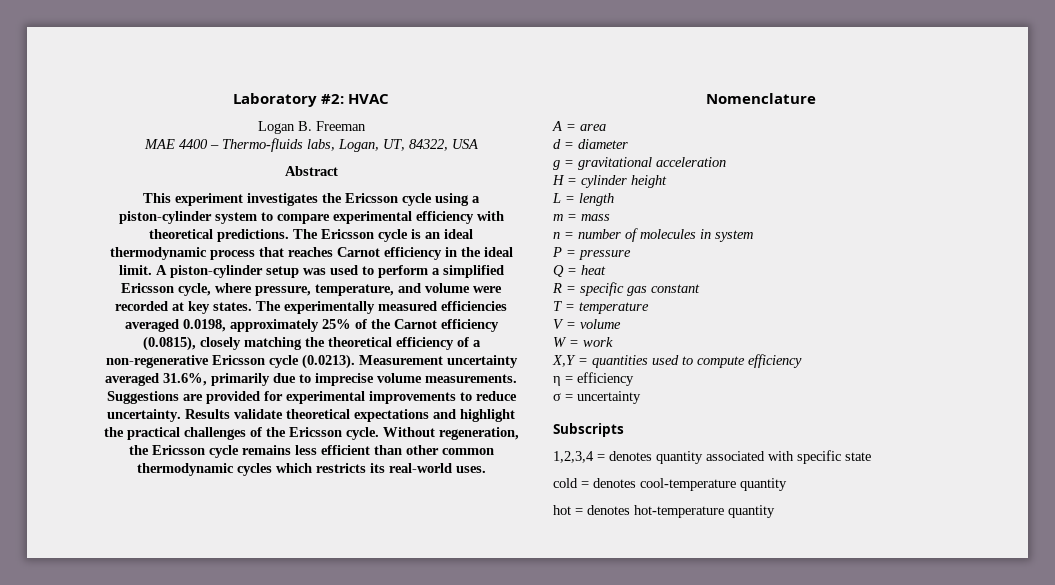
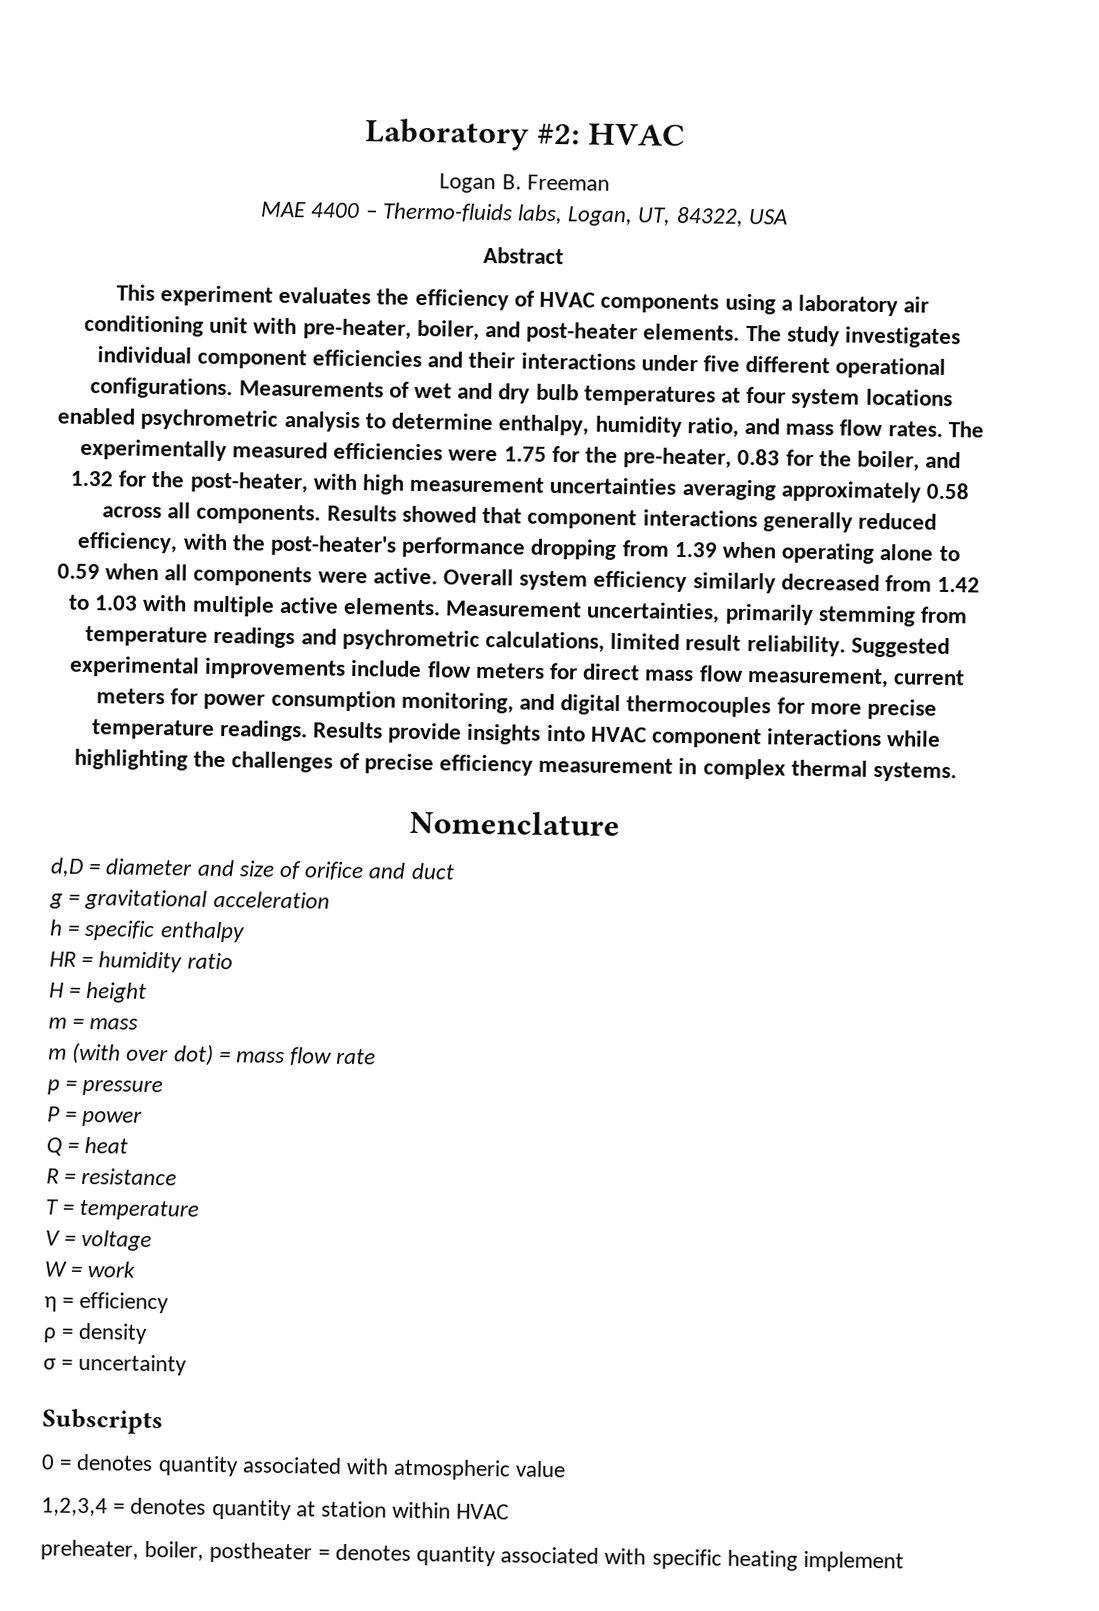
- This experiment investigates the Ericsson cycle using a piston-cylinder system to compare experimental efficiency with theoretical predictions. The Ericsson cycle is an ideal thermodynamic process that reaches Carnot efficiency in the ideal limit. A piston-cylinder setup was used to perform a simplified Ericsson cycle, where pressure, temperature, and volume were recorded at key states. The experimentally measured efficiencies averaged 0.0198, approximately 25% of the Carnot efficiency (0.0815), closely matching the theoretical efficiency of a non-regenerative Ericsson cycle (0.0213). Measurement uncertainty averaged 31.6%, primarily due to imprecise volume measurements. Suggestions are provided for experimental improvements to reduce uncertainty. Results validate theoretical expectations and highlight the practical challenges of the Ericsson cycle. Without regeneration, the Ericsson cycle remains less efficient than other common thermodynamic cycles which restricts its real-world uses.
+ This experiment evaluates the efficiency of HVAC components using a laboratory air conditioning unit with pre-heater, boiler, and post-heater elements. The study investigates individual component efficiencies and their interactions under five different operational configurations. Measurements of wet and dry bulb temperatures at four system locations enabled psychrometric analysis to determine enthalpy, humidity ratio, and mass flow rates. The experimentally measured efficiencies were 1.75 for the pre-heater, 0.83 for the boiler, and 1.32 for the post-heater, with high measurement uncertainties averaging approximately 0.58 across all components. Results showed that component interactions generally reduced efficiency, with the post-heater's performance dropping from 1.39 when operating alone to 0.59 when all components were active. Overall system efficiency similarly decreased from 1.42 to 1.03 with multiple active elements. Measurement uncertainties, primarily stemming from temperature readings and psychrometric calculations, limited result reliability. Suggested experimental improvements include flow meters for direct mass flow measurement, current meters for power consumption monitoring, and digital thermocouples for more precise temperature readings. Results provide insights into HVAC component interactions while highlighting the challenges of precise efficiency measurement in complex thermal systems.
  Nomenclature
- A = area
- d = diameter
+ d,D = diameter and size of orifice and duct
  g = gravitational acceleration
+ h = specific enthalpy
+ HR = humidity ratio
- H = cylinder height
+ H = height
- L = length
- n = number of molecules in system
+ m (with over dot) = mass flow rate
+ p = pressure
- P = pressure
+ P = power
- R = specific gas constant
+ R = resistance
- V = volume
+ V = voltage
- X,Y = quantities used to compute efficiency
+ ρ = density
- 1,2,3,4 = denotes quantity associated with specific state
- cold = denotes cool-temperature quantity
- hot = denotes hot-temperature quantity
+ 0 = denotes quantity associated with atmospheric value
+ 1,2,3,4 = denotes quantity at station within HVAC
+ preheater, boiler, postheater = denotes quantity associated with specific heating implement

